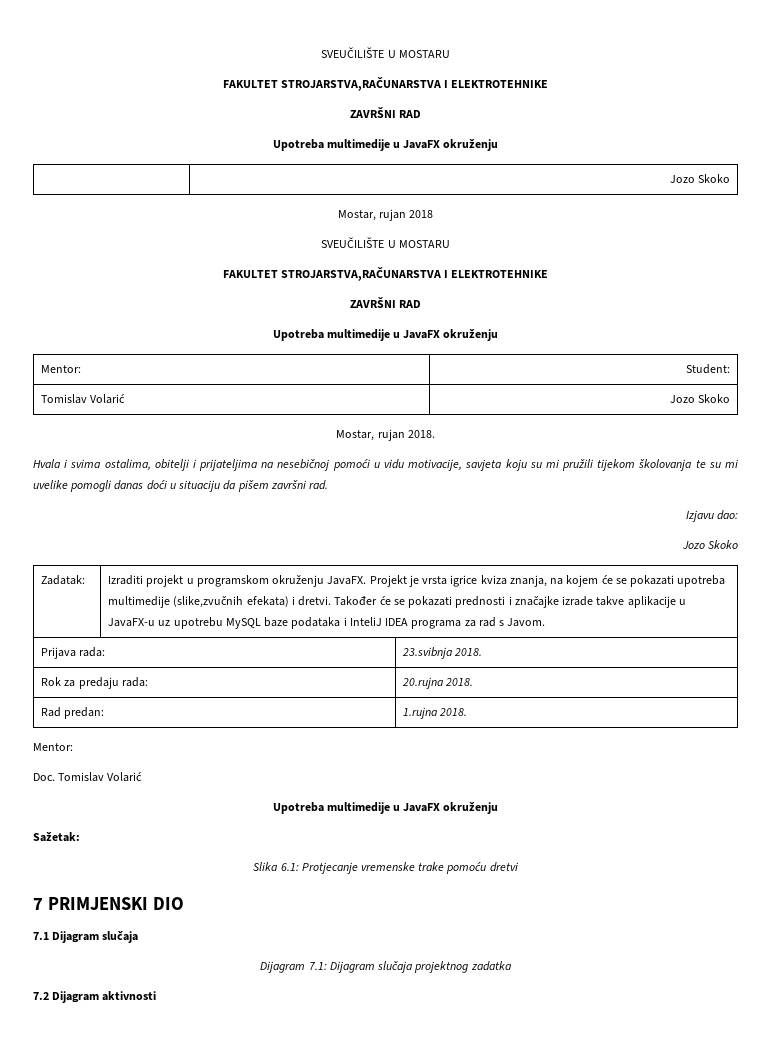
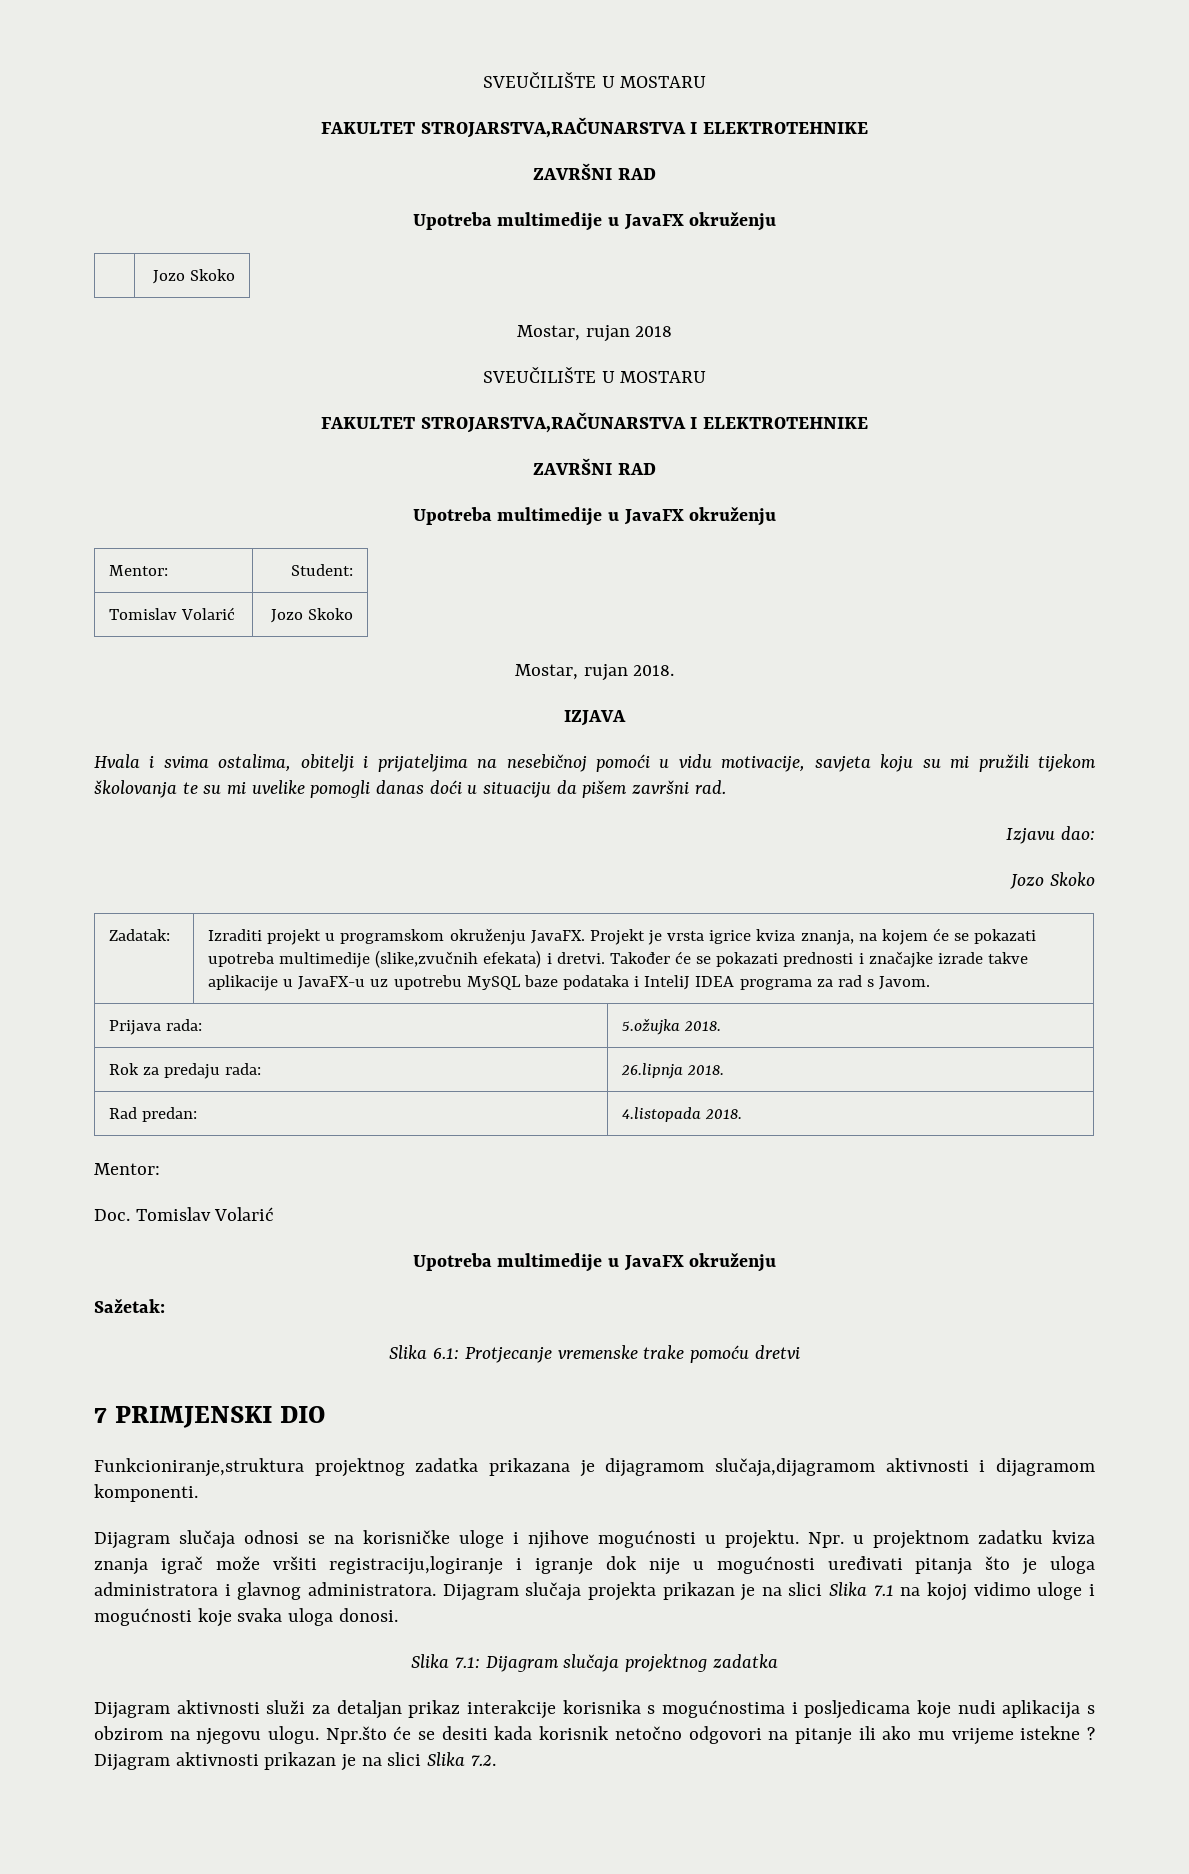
+ IZJAVA
- Prijava rada: | 23.svibnja 2018.
+ Prijava rada: | 5.ožujka 2018.
- Rok za predaju rada: | 20.rujna 2018.
+ Rok za predaju rada: | 26.lipnja 2018.
- Rad predan: | 1.rujna 2018.
+ Rad predan: | 4.listopada 2018.
- 7.1 Dijagram slučaja
- Dijagram 7.1: Dijagram slučaja projektnog zadatka
+ Funkcioniranje,struktura projektnog zadatka prikazana je dijagramom slučaja,dijagramom aktivnosti i dijagramom komponenti.
+ Dijagram slučaja odnosi se na korisničke uloge i njihove mogućnosti u projektu. Npr. u projektnom zadatku kviza znanja igrač može vršiti registraciju,logiranje i igranje dok nije u mogućnosti uređivati pitanja što je uloga administratora i glavnog administratora. Dijagram slučaja projekta prikazan je na slici Slika 7.1 na kojoj vidimo uloge i mogućnosti koje svaka uloga donosi.
+ Slika 7.1: Dijagram slučaja projektnog zadatka
- 7.2 Dijagram aktivnosti
+ Dijagram aktivnosti služi za detaljan prikaz interakcije korisnika s mogućnostima i posljedicama koje nudi aplikacija s obzirom na njegovu ulogu. Npr.što će se desiti kada korisnik netočno odgovori na pitanje ili ako mu vrijeme istekne ? Dijagram aktivnosti prikazan je na slici Slika 7.2.

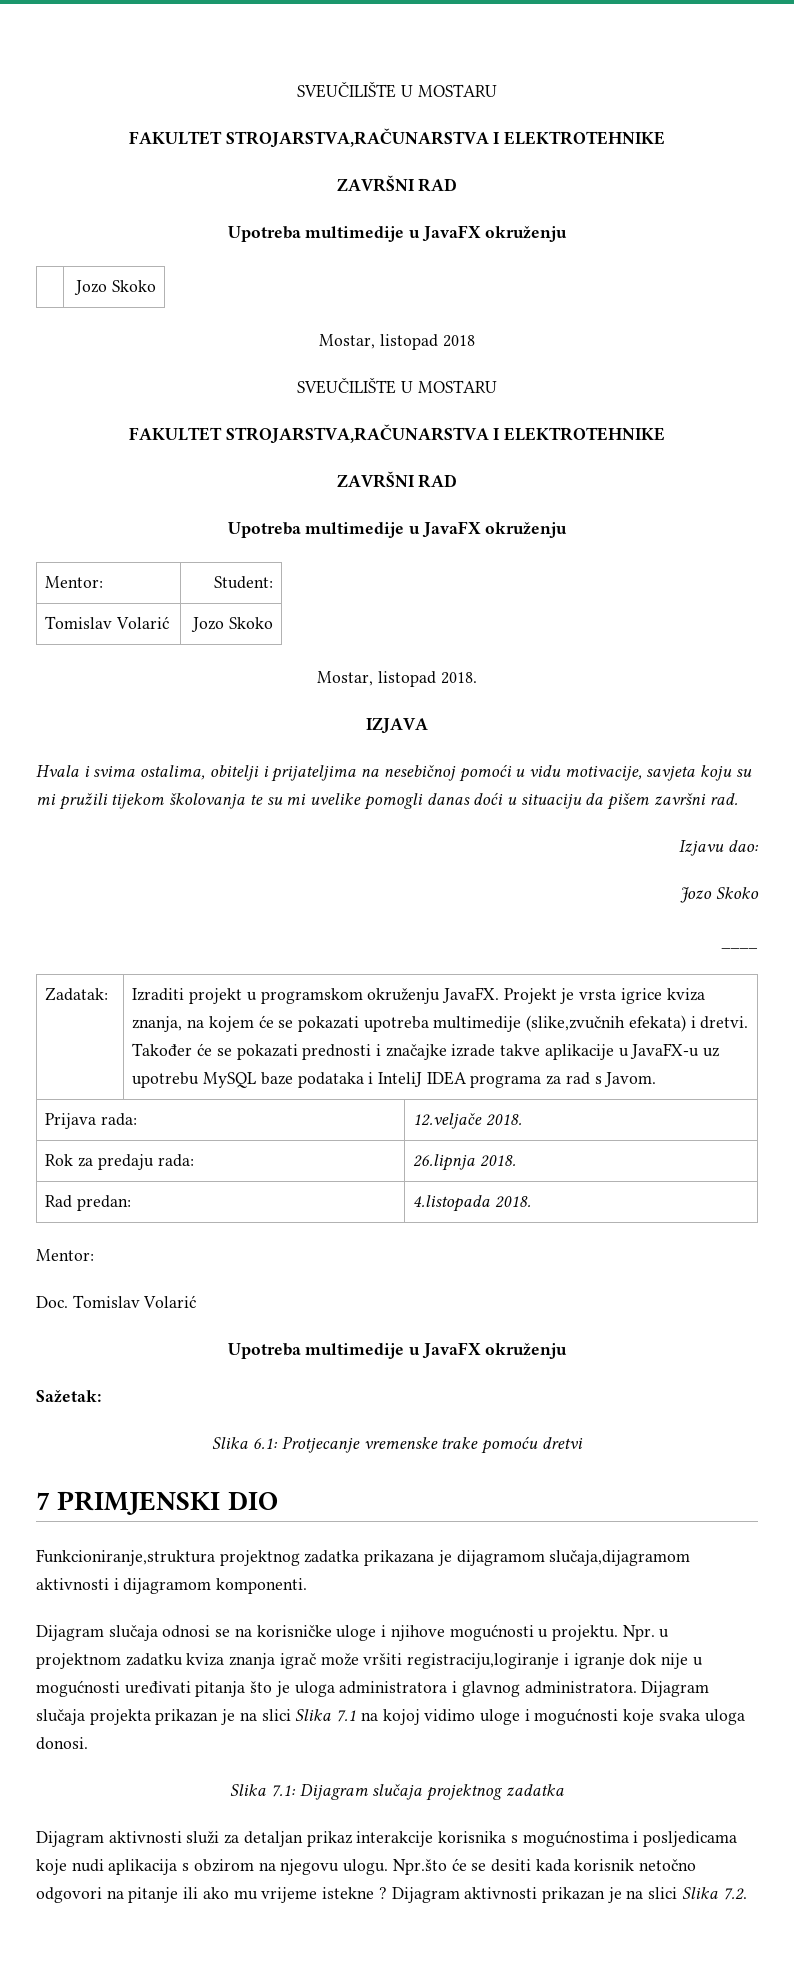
- Mostar, rujan 2018
+ Mostar, listopad 2018
- Mostar, rujan 2018.
+ Mostar, listopad 2018.
+ ____
- Prijava rada: | 5.ožujka 2018.
+ Prijava rada: | 12.veljače 2018.

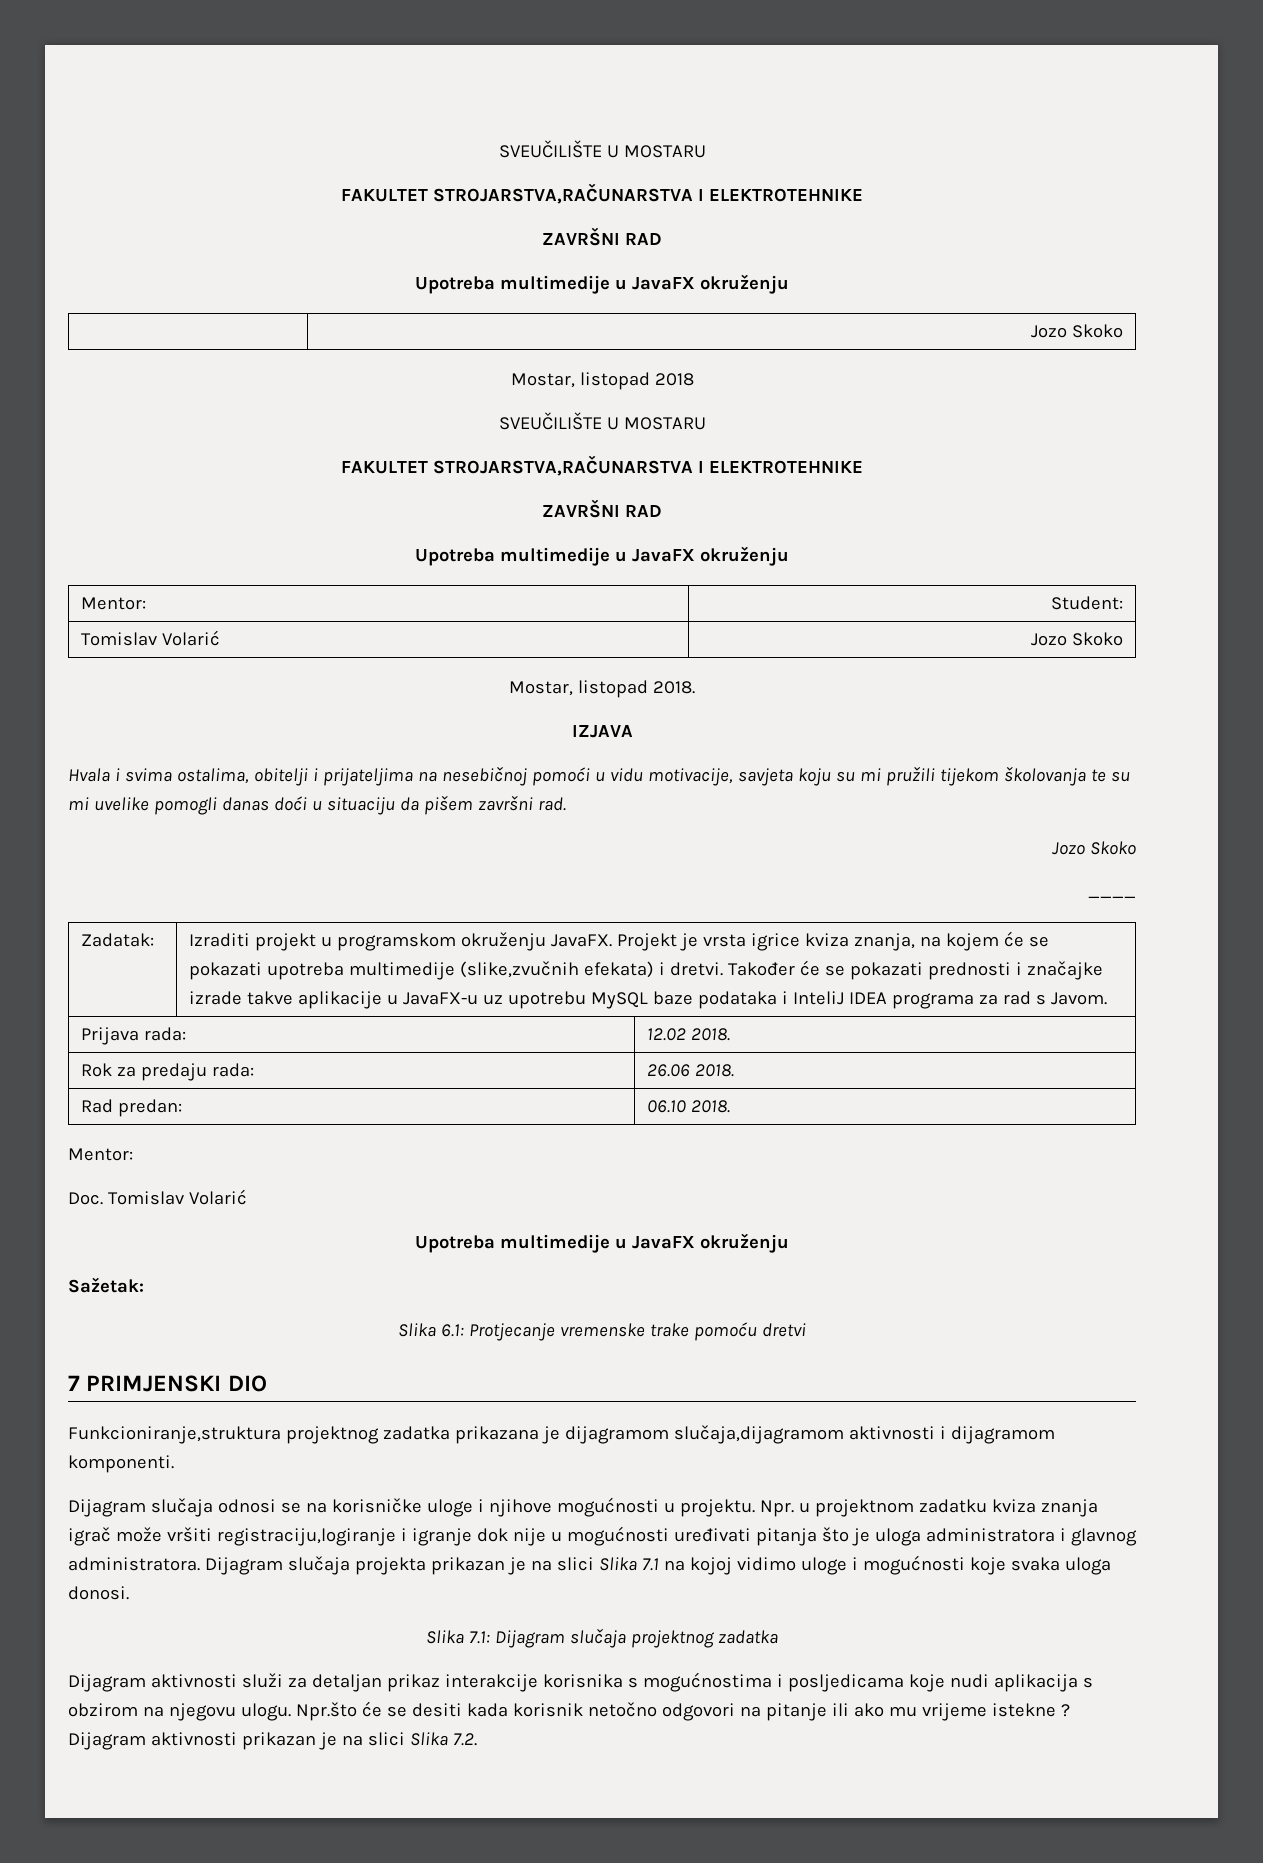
- Izjavu dao:
- Prijava rada: | 12.veljače 2018.
+ Prijava rada: | 12.02 2018.
- Rok za predaju rada: | 26.lipnja 2018.
+ Rok za predaju rada: | 26.06 2018.
- Rad predan: | 4.listopada 2018.
+ Rad predan: | 06.10 2018.

